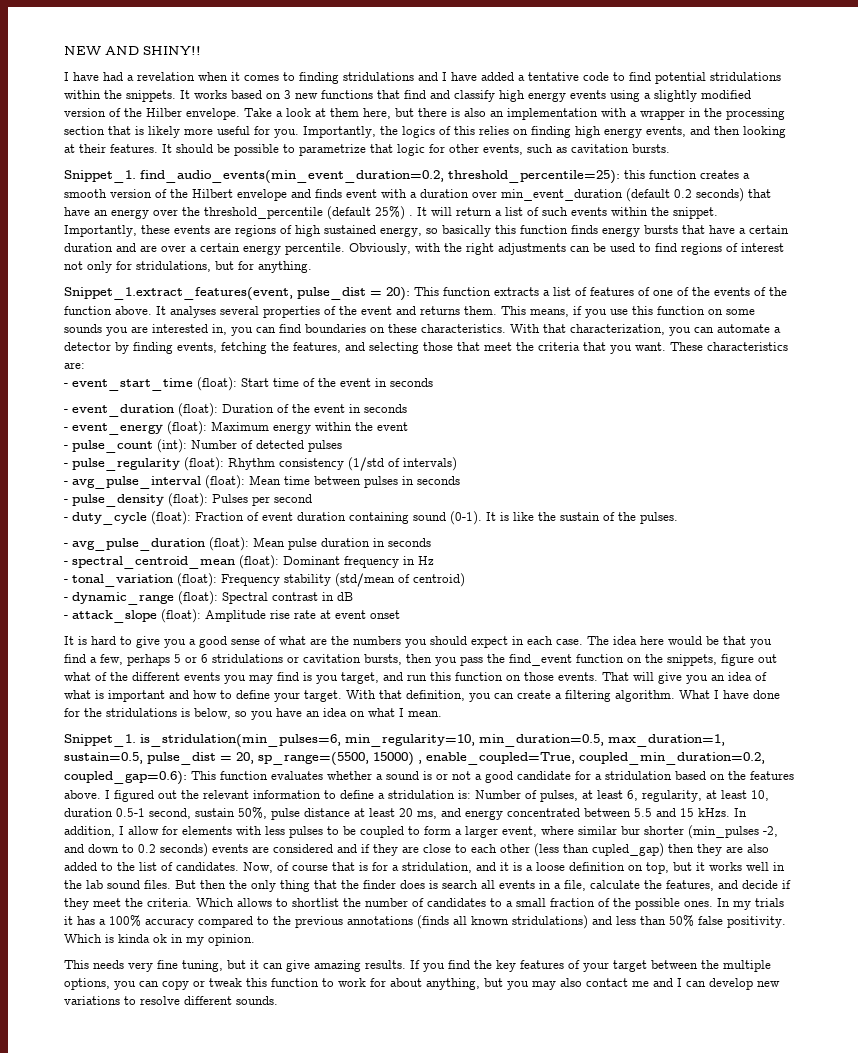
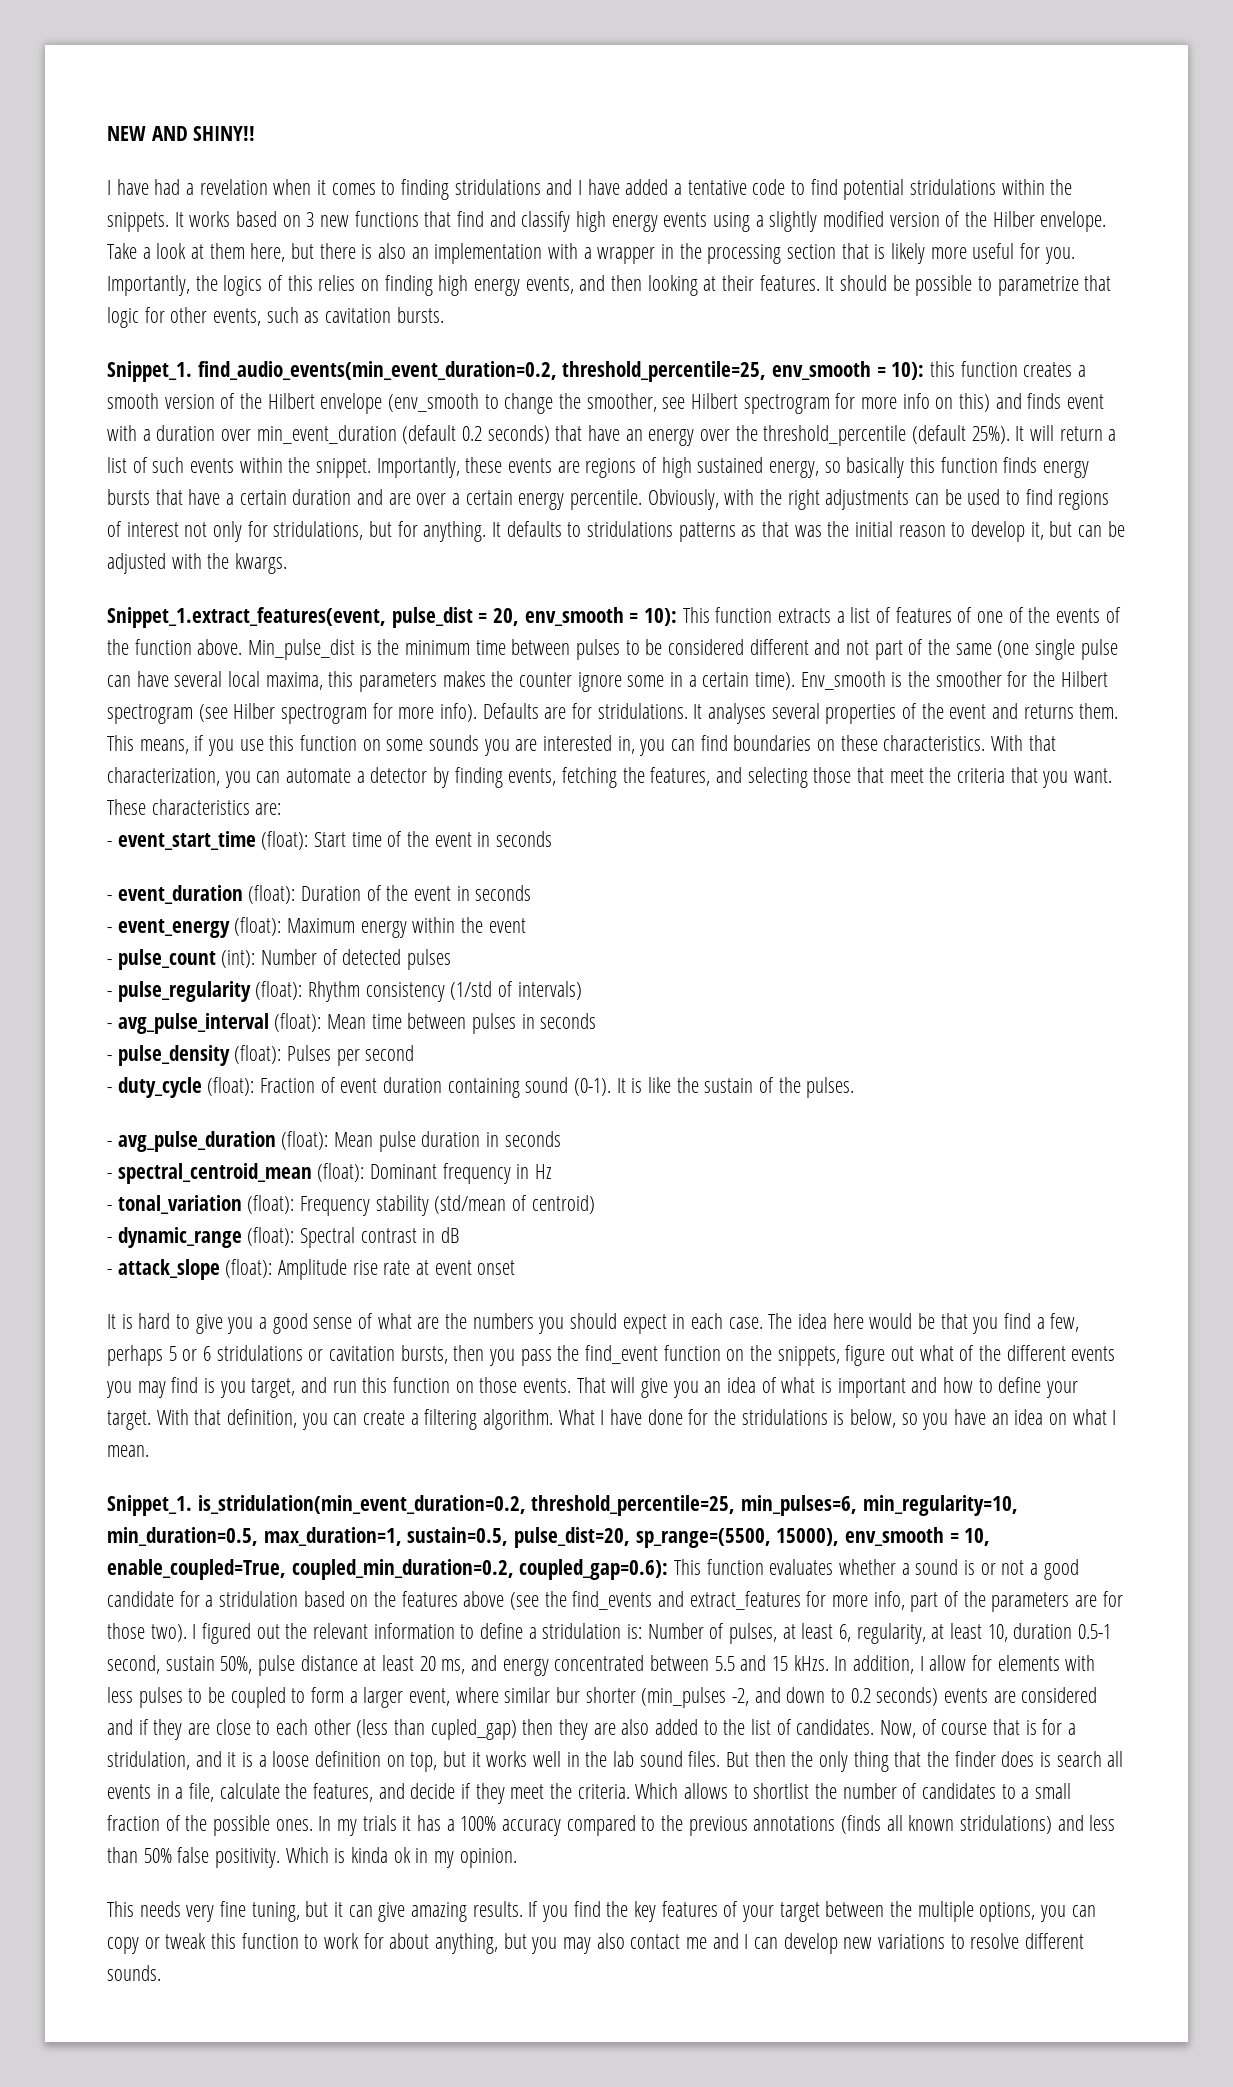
- Snippet_1. find_audio_events(min_event_duration=0.2, threshold_percentile=25): this function creates a smooth version of the Hilbert envelope and finds event with a duration over min_event_duration (default 0.2 seconds) that have an energy over the threshold_percentile (default 25%) .
+ Snippet_1. find_audio_events(min_event_duration=0.2, threshold_percentile=25, env_smooth = 10): this function creates a smooth version of the Hilbert envelope (env_smooth to change the smoother, see Hilbert spectrogram for more info on this) and finds event with a duration over min_event_duration (default 0.2 seconds) that have an energy over the threshold_percentile (default 25%).
+ It defaults to stridulations patterns as that was the initial reason to develop it, but can be adjusted with the kwargs.
- Snippet_1.extract_features(event, pulse_dist = 20): This function extracts a list of features of one of the events of the function above.
+ Snippet_1.extract_features(event, pulse_dist = 20, env_smooth = 10): This function extracts a list of features of one of the events of the function above.
+ Min_pulse_dist is the minimum time between pulses to be considered different and not part of the same (one single pulse can have several local maxima, this parameters makes the counter ignore some in a certain time). Env_smooth is the smoother for the Hilbert spectrogram (see Hilber spectrogram for more info). Defaults are for stridulations.
- Snippet_1. is_stridulation(min_pulses=6, min_regularity=10, min_duration=0.5, max_duration=1, sustain=0.5, pulse_dist = 20, sp_range=(5500, 15000) , enable_coupled=True, coupled_min_duration=0.2, coupled_gap=0.6): This function evaluates whether a sound is or not a good candidate for a stridulation based on the features above.
+ Snippet_1. is_stridulation(min_event_duration=0.2, threshold_percentile=25, min_pulses=6, min_regularity=10, min_duration=0.5, max_duration=1, sustain=0.5, pulse_dist=20, sp_range=(5500, 15000), env_smooth = 10, enable_coupled=True, coupled_min_duration=0.2, coupled_gap=0.6): This function evaluates whether a sound is or not a good candidate for a stridulation based on the features above (see the find_events and extract_features for more info, part of the parameters are for those two).

